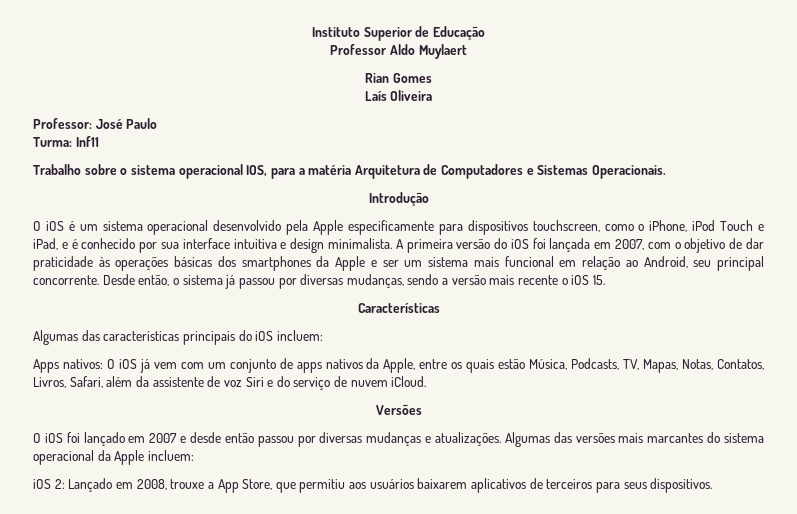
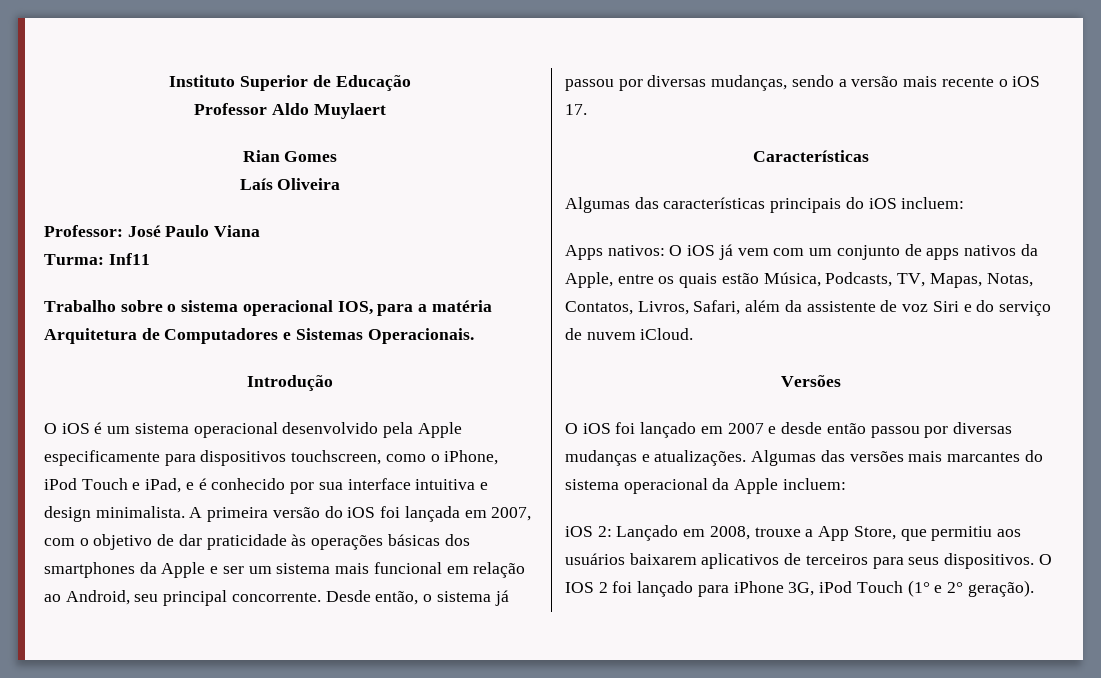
- Professor: José Paulo
+ Professor: José Paulo Viana
- Desde então, o sistema já passou por diversas mudanças, sendo a versão mais recente o iOS 15.
+ Desde então, o sistema já passou por diversas mudanças, sendo a versão mais recente o iOS 17.
+ O IOS 2 foi lançado para iPhone 3G, iPod Touch (1° e 2° geração).

